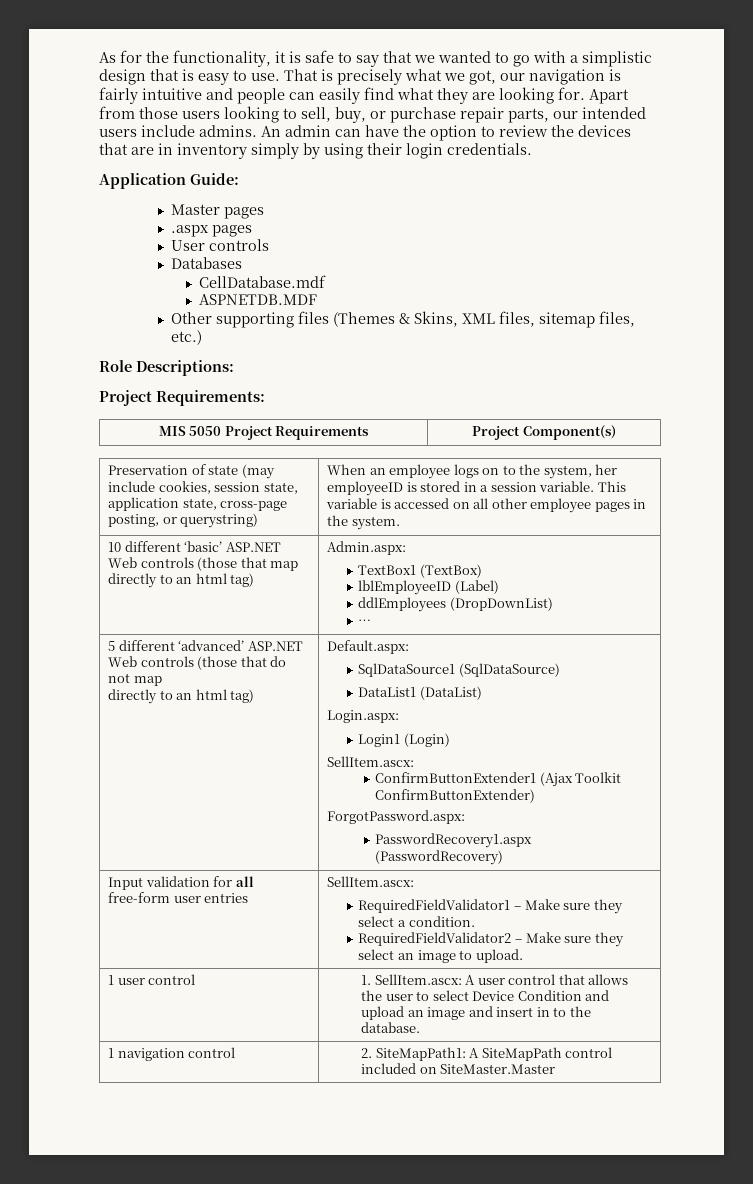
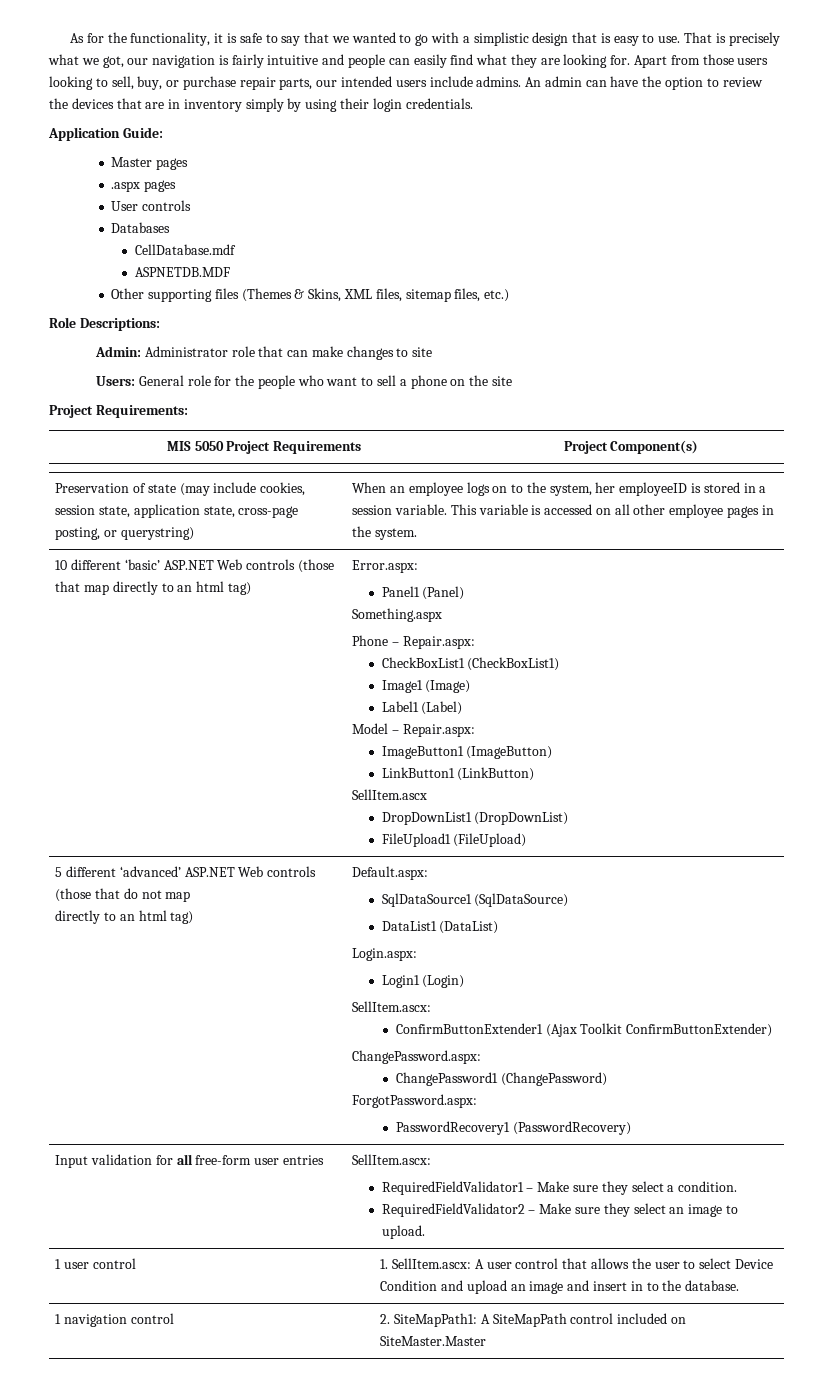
+ Admin: Administrator role that can make changes to site
+ Users: General role for the people who want to sell a phone on the site
- 10 different ‘basic’ ASP.NET Web controls (those that map directly to an html tag) | Admin.aspx:
- TextBox1 (TextBox)
- lblEmployeeID (Label)
- ddlEmployees (DropDownList)
- …
+ 10 different ‘basic’ ASP.NET Web controls (those that map directly to an html tag) | Error.aspx:
+ Panel1 (Panel)
+ Something.aspx
+ Phone – Repair.aspx:
+ CheckBoxList1 (CheckBoxList1)
+ Image1 (Image)
+ Label1 (Label)
+ Model – Repair.aspx:
+ ImageButton1 (ImageButton)
+ LinkButton1 (LinkButton)
+ SellItem.ascx
+ DropDownList1 (DropDownList)
+ FileUpload1 (FileUpload)
  5 different ‘advanced’ ASP.NET Web controls (those that do not map
  directly to an html tag) | Default.aspx:
  SqlDataSource1 (SqlDataSource)
  DataList1 (DataList)
  Login.aspx:
  Login1 (Login)
  SellItem.ascx:
  ConfirmButtonExtender1 (Ajax Toolkit ConfirmButtonExtender)
+ ChangePassword.aspx:
+ ChangePassword1 (ChangePassword)
  ForgotPassword.aspx:
- PasswordRecovery1.aspx (PasswordRecovery)
+ PasswordRecovery1 (PasswordRecovery)

